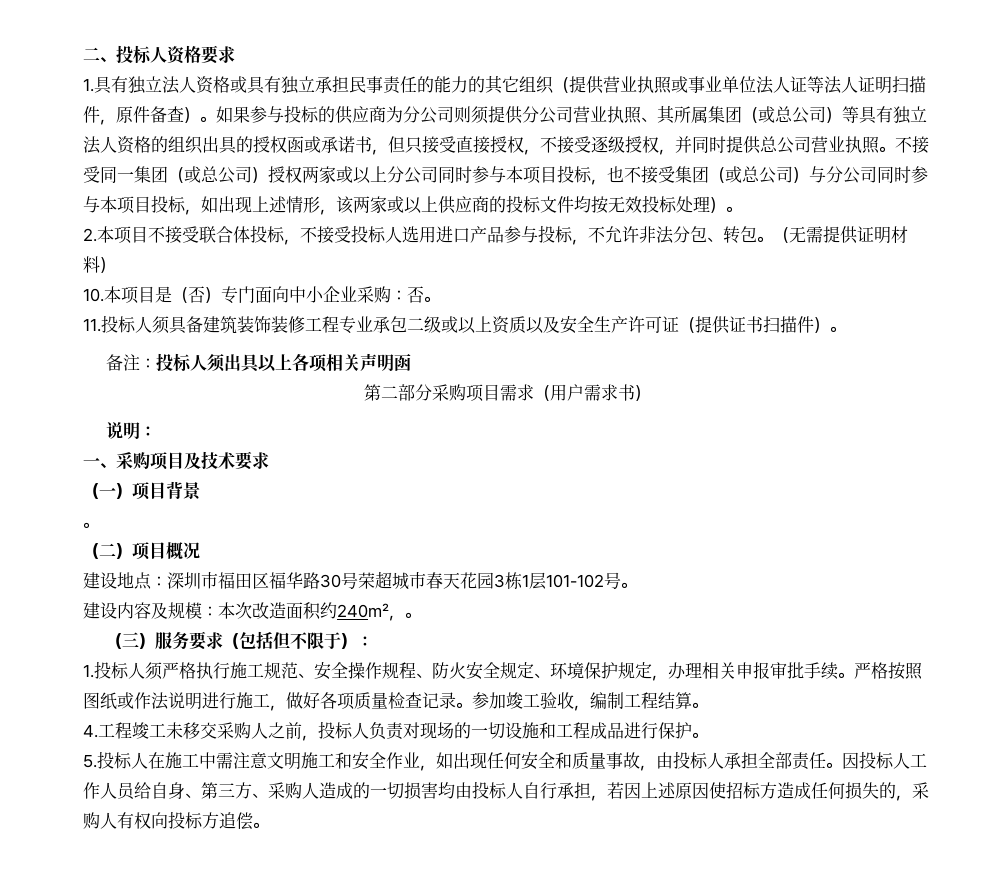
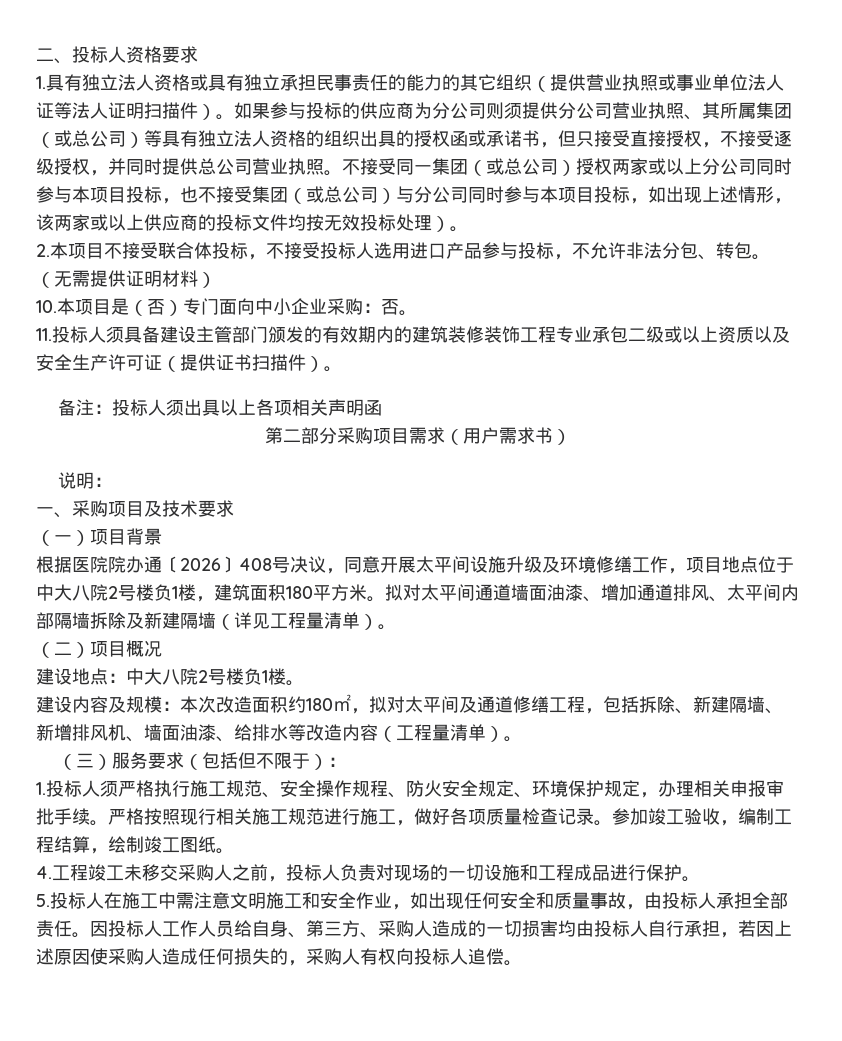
- 1.具有独立法人资格或具有独立承担民事责任的能力的其它组织（提供营业执照或事业单位法人证等法人证明扫描件，原件备查）。
+ 1.具有独立法人资格或具有独立承担民事责任的能力的其它组织（提供营业执照或事业单位法人证等法人证明扫描件）。
- 11.投标人须具备建筑装饰装修工程专业承包二级或以上资质以及安全生产许可证（提供证书扫描件）。
+ 11.投标人须具备建设主管部门颁发的有效期内的建筑装修装饰工程专业承包二级或以上资质以及安全生产许可证（提供证书扫描件）。
  （一）项目背景
- 。
+ 根据医院院办通〔2026〕408号决议，同意开展太平间设施升级及环境修缮工作，项目地点位于中大八院2号楼负1楼，建筑面积180平方米。拟对太平间通道墙面油漆、增加通道排风、太平间内部隔墙拆除及新建隔墙（详见工程量清单）。
- 建设地点：深圳市福田区福华路30号荣超城市春天花园3栋1层101-102号。
+ 建设地点：中大八院2号楼负1楼。
- 建设内容及规模：本次改造面积约240㎡，。
+ 建设内容及规模：本次改造面积约180㎡，拟对太平间及通道修缮工程，包括拆除、新建隔墙、新增排风机、墙面油漆、给排水等改造内容（工程量清单）。
- 严格按照图纸或作法说明进行施工，做好各项质量检查记录。
+ 严格按照现行相关施工规范进行施工，做好各项质量检查记录。
- 参加竣工验收，编制工程结算。
+ 参加竣工验收，编制工程结算，绘制竣工图纸。
- 因投标人工作人员给自身、第三方、采购人造成的一切损害均由投标人自行承担，若因上述原因使招标方造成任何损失的，采购人有权向投标方追偿。
+ 因投标人工作人员给自身、第三方、采购人造成的一切损害均由投标人自行承担，若因上述原因使采购人造成任何损失的，采购人有权向投标人追偿。

